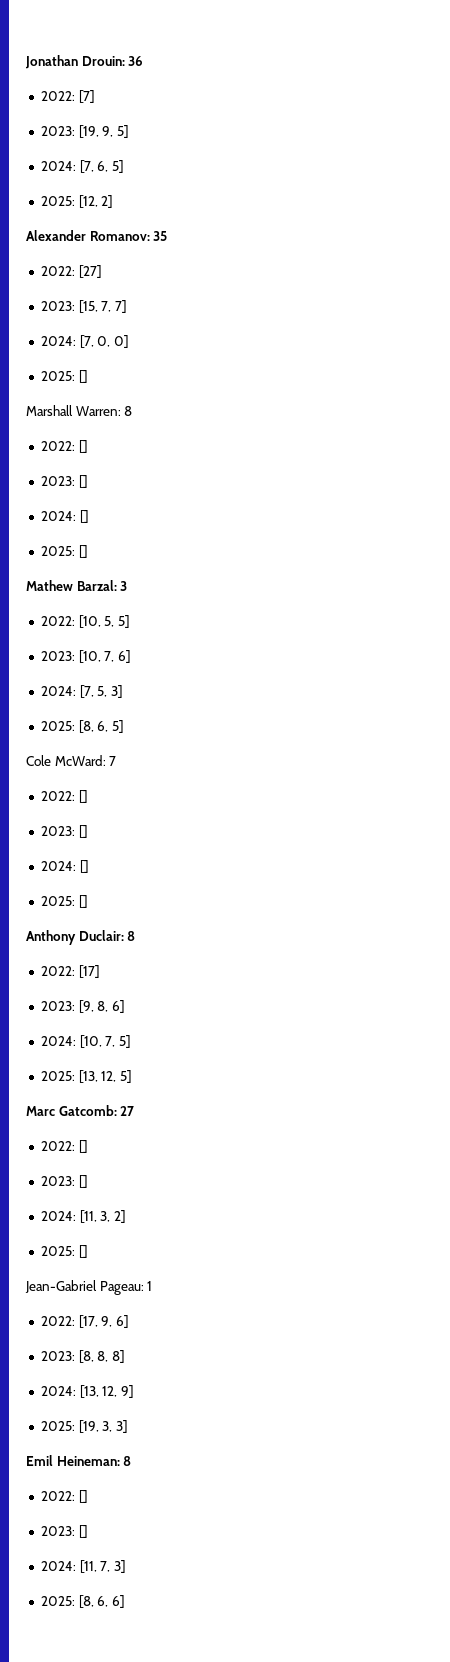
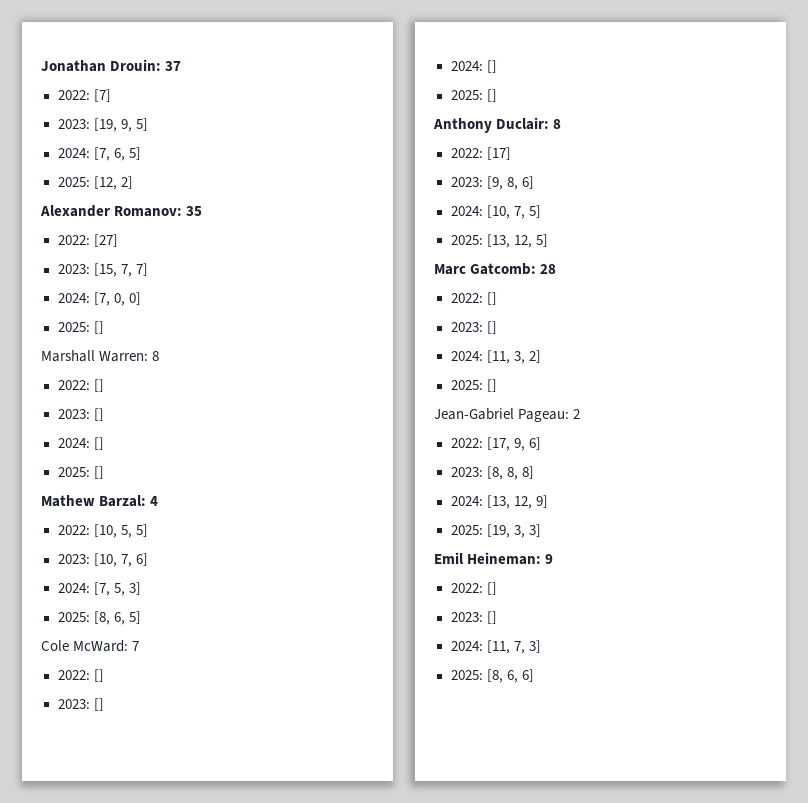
- Jonathan Drouin: 36
+ Jonathan Drouin: 37
- Mathew Barzal: 3
+ Mathew Barzal: 4
- Marc Gatcomb: 27
+ Marc Gatcomb: 28
- Jean-Gabriel Pageau: 1
+ Jean-Gabriel Pageau: 2
- Emil Heineman: 8
+ Emil Heineman: 9

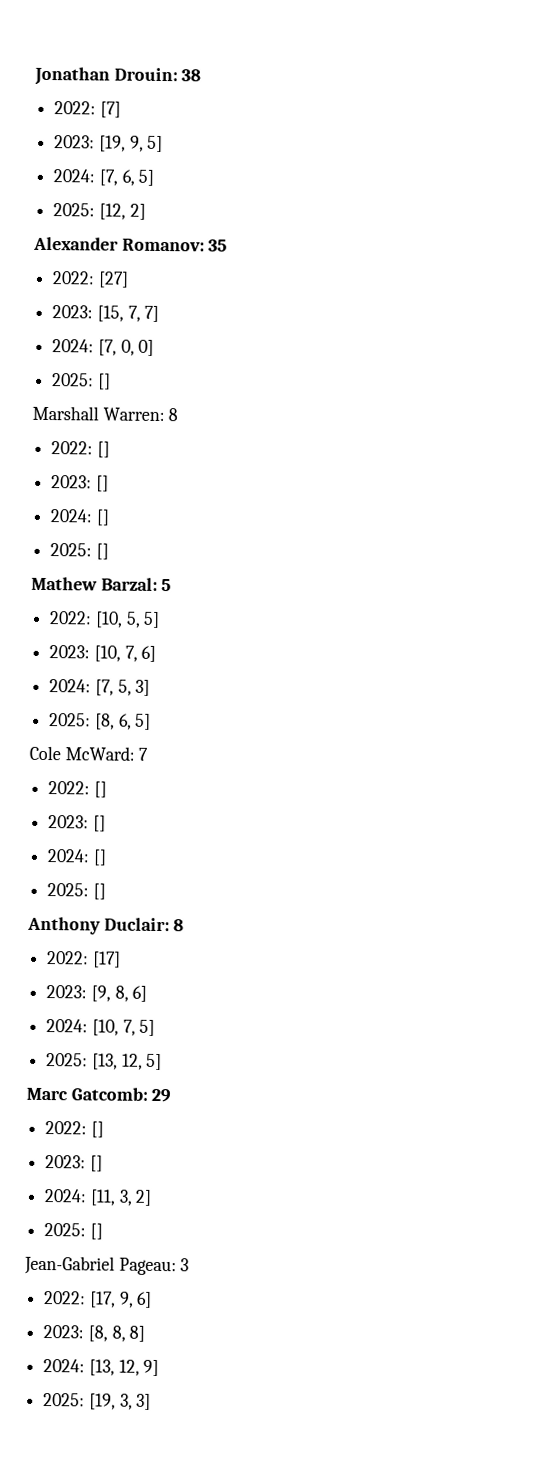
- Jonathan Drouin: 37
+ Jonathan Drouin: 38
- Mathew Barzal: 4
+ Mathew Barzal: 5
- Marc Gatcomb: 28
+ Marc Gatcomb: 29
- Jean-Gabriel Pageau: 2
+ Jean-Gabriel Pageau: 3
- Emil Heineman: 9
- 2022: []
- 2023: []
- 2024: [11, 7, 3]
- 2025: [8, 6, 6]

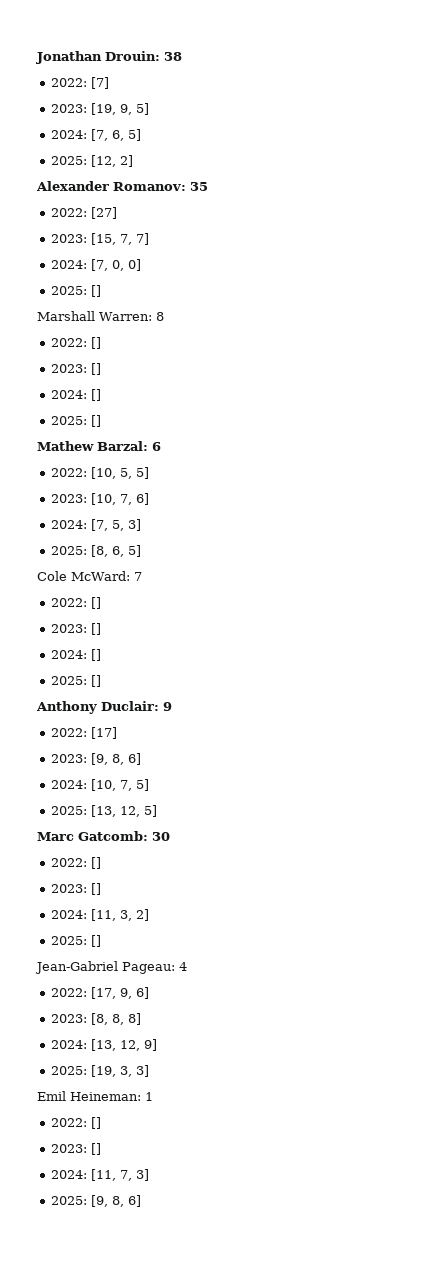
- Mathew Barzal: 5
+ Mathew Barzal: 6
- Anthony Duclair: 8
+ Anthony Duclair: 9
- Marc Gatcomb: 29
+ Marc Gatcomb: 30
- Jean-Gabriel Pageau: 3
+ Jean-Gabriel Pageau: 4
+ Emil Heineman: 1
+ 2022: []
+ 2023: []
+ 2024: [11, 7, 3]
+ 2025: [9, 8, 6]

